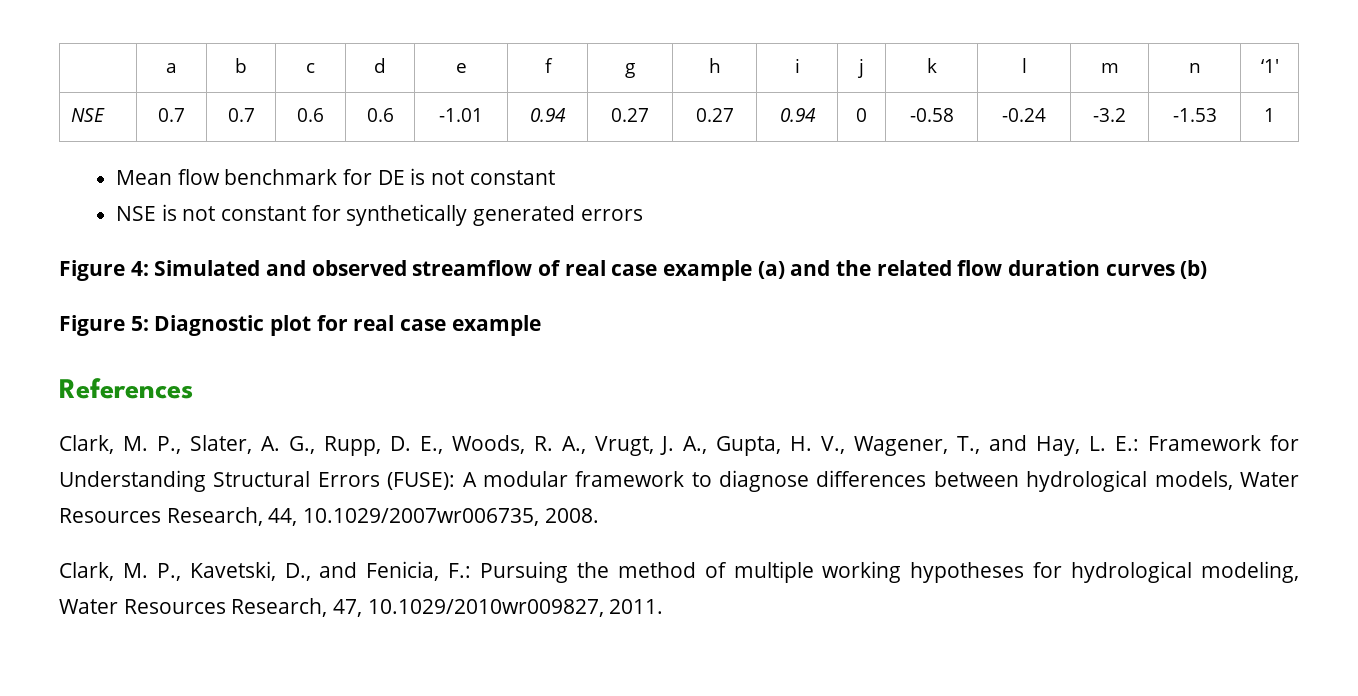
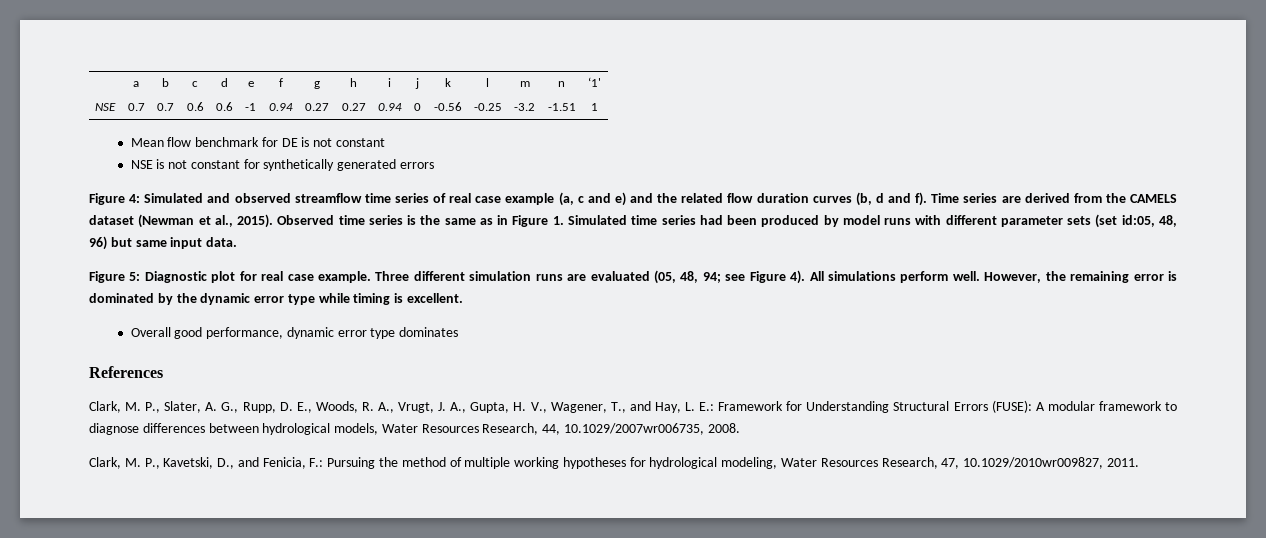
- NSE | 0.7 | 0.7 | 0.6 | 0.6 | -1.01 | 0.94 | 0.27 | 0.27 | 0.94 | 0 | -0.58 | -0.24 | -3.2 | -1.53 | 1
+ NSE | 0.7 | 0.7 | 0.6 | 0.6 | -1 | 0.94 | 0.27 | 0.27 | 0.94 | 0 | -0.56 | -0.25 | -3.2 | -1.51 | 1
- Figure 4: Simulated and observed streamflow of real case example (a) and the related flow duration curves (b)
+ Figure 4: Simulated and observed streamflow time series of real case example (a, c and e) and the related flow duration curves (b, d and f). Time series are derived from the CAMELS dataset (Newman et al., 2015). Observed time series is the same as in Figure 1. Simulated time series had been produced by model runs with different parameter sets (set id:05, 48, 96) but same input data.
- Figure 5: Diagnostic plot for real case example
+ Figure 5: Diagnostic plot for real case example. Three different simulation runs are evaluated (05, 48, 94; see Figure 4). All simulations perform well. However, the remaining error is dominated by the dynamic error type while timing is excellent.
+ Overall good performance, dynamic error type dominates

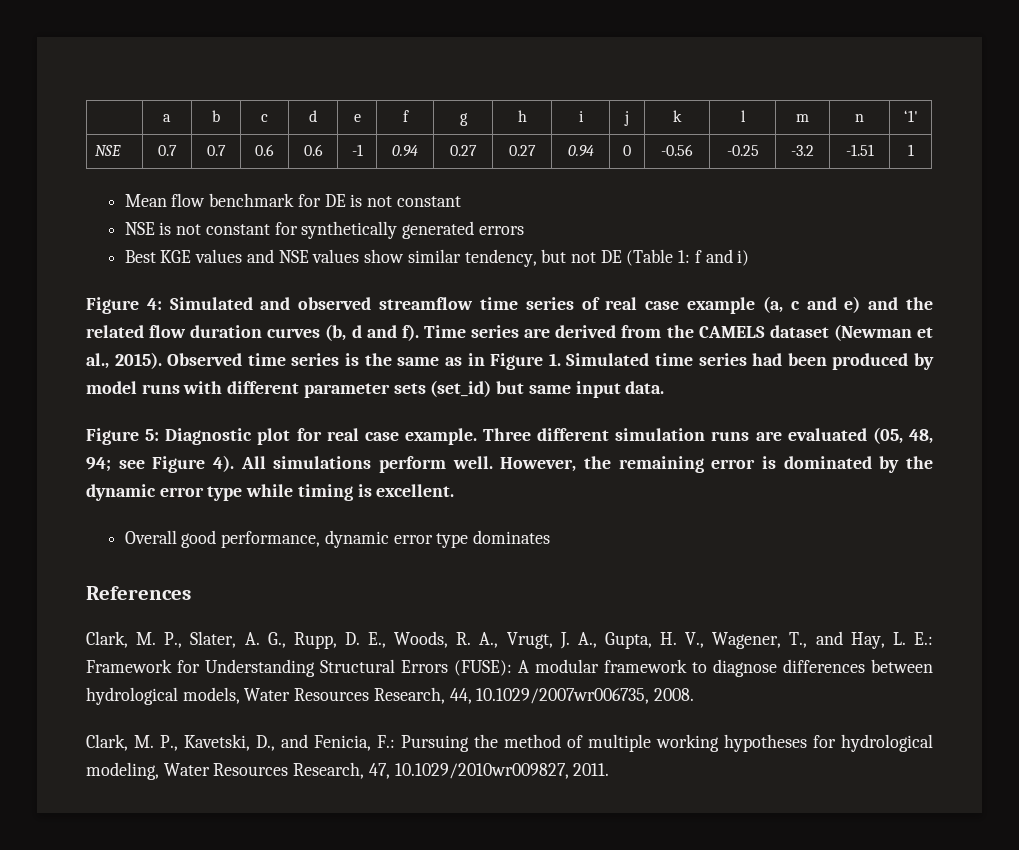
+ Best KGE values and NSE values show similar tendency, but not DE (Table 1: f and i)
- Observed time series is the same as in Figure 1. Simulated time series had been produced by model runs with different parameter sets (set id:05, 48, 96) but same input data.
+ Observed time series is the same as in Figure 1. Simulated time series had been produced by model runs with different parameter sets (set_id) but same input data.

